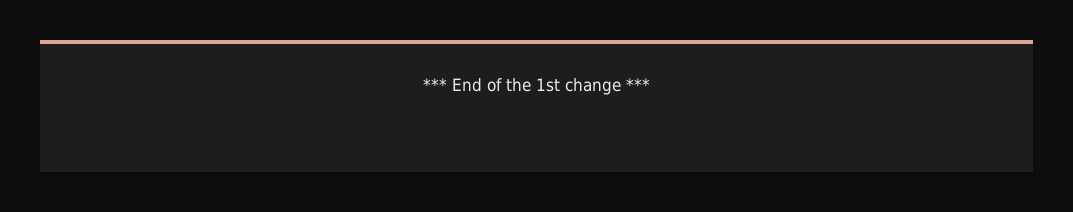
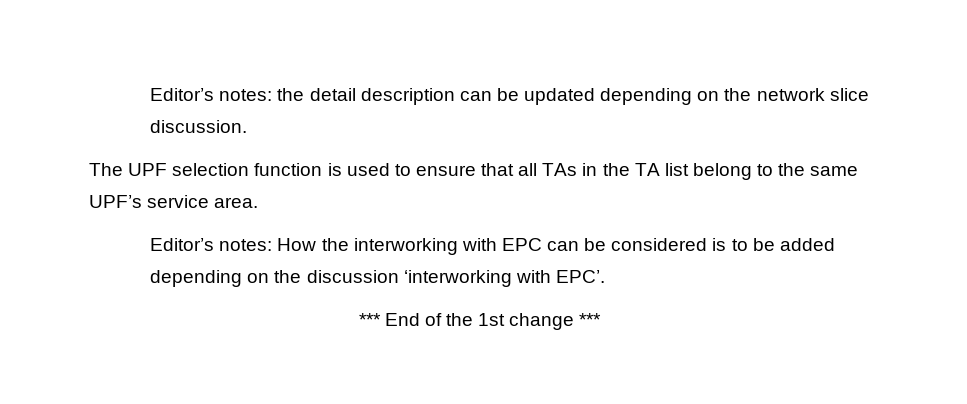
+ Editor’s notes: the detail description can be updated depending on the network slice discussion.
+ The UPF selection function is used to ensure that all TAs in the TA list belong to the same UPF’s service area.
+ Editor’s notes: How the interworking with EPC can be considered is to be added depending on the discussion ‘interworking with EPC’.

